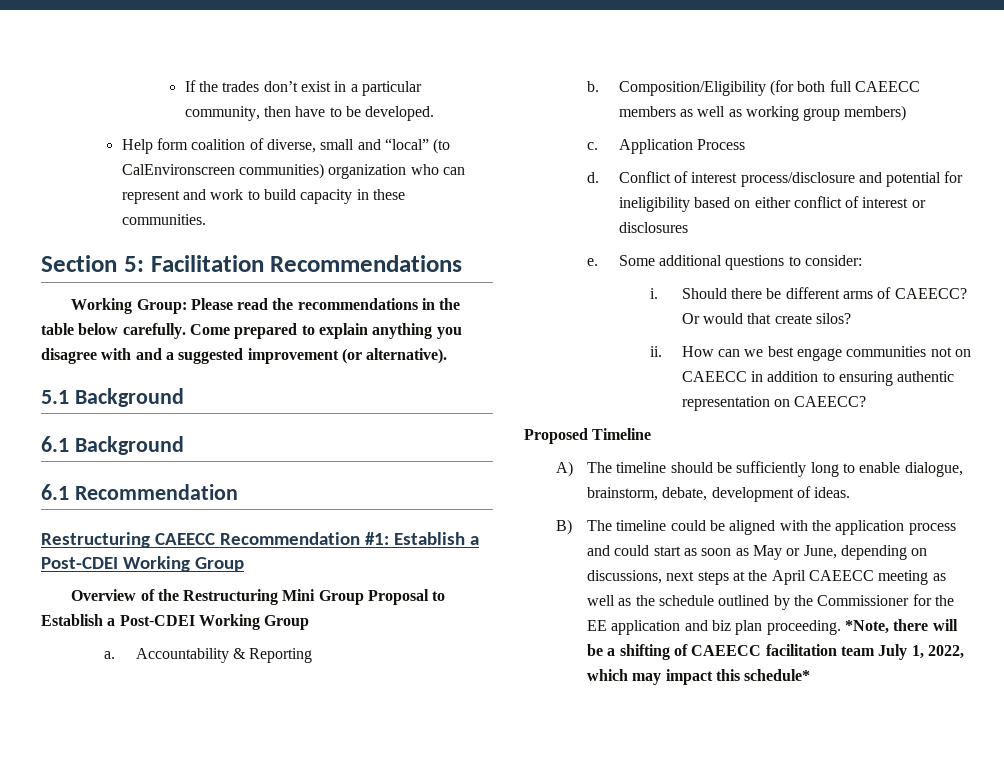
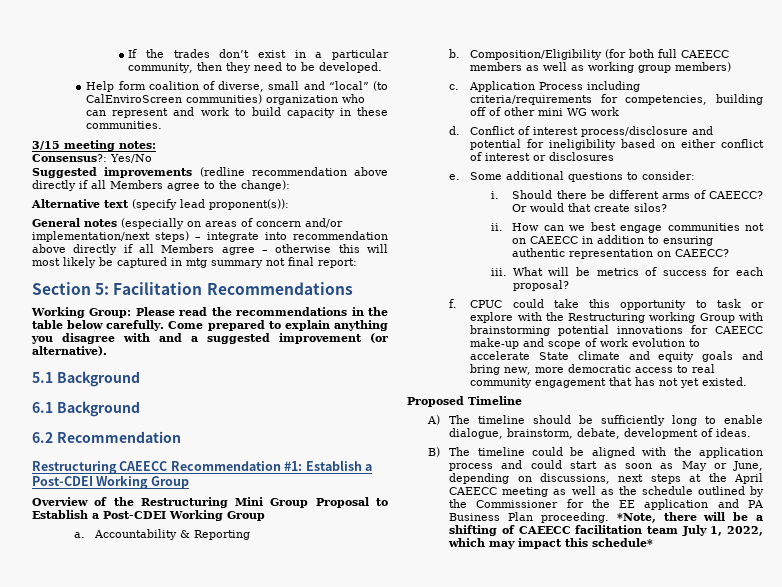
- If the trades don’t exist in a particular community, then have to be developed.
+ If the trades don’t exist in a particular community, then they need to be developed.
- Help form coalition of diverse, small and “local” (to CalEnvironscreen communities) organization who can represent and work to build capacity in these communities.
+ Help form coalition of diverse, small and “local” (to CalEnviroScreen communities) organization who can represent and work to build capacity in these communities.
+ 3/15 meeting notes:
+ Consensus?: Yes/No
+ Suggested improvements (redline recommendation above directly if all Members agree to the change):
+ Alternative text (specify lead proponent(s)):
+ General notes (especially on areas of concern and/or implementation/next steps) – integrate into recommendation above directly if all Members agree – otherwise this will most likely be captured in mtg summary not final report:
- 6.1 Recommendation
+ 6.2 Recommendation
- Application Process
+ Application Process including criteria/requirements for competencies, building off of other mini WG work
+ iii. What will be metrics of success for each proposal?
+ f. CPUC could take this opportunity to task or explore with the Restructuring working Group with brainstorming potential innovations for CAEECC make-up and scope of work evolution to accelerate State climate and equity goals and bring new, more democratic access to real community engagement that has not yet existed.
- B) The timeline could be aligned with the application process and could start as soon as May or June, depending on discussions, next steps at the April CAEECC meeting as well as the schedule outlined by the Commissioner for the EE application and biz plan proceeding.
+ B) The timeline could be aligned with the application process and could start as soon as May or June, depending on discussions, next steps at the April CAEECC meeting as well as the schedule outlined by the Commissioner for the EE application and PA Business Plan proceeding.

